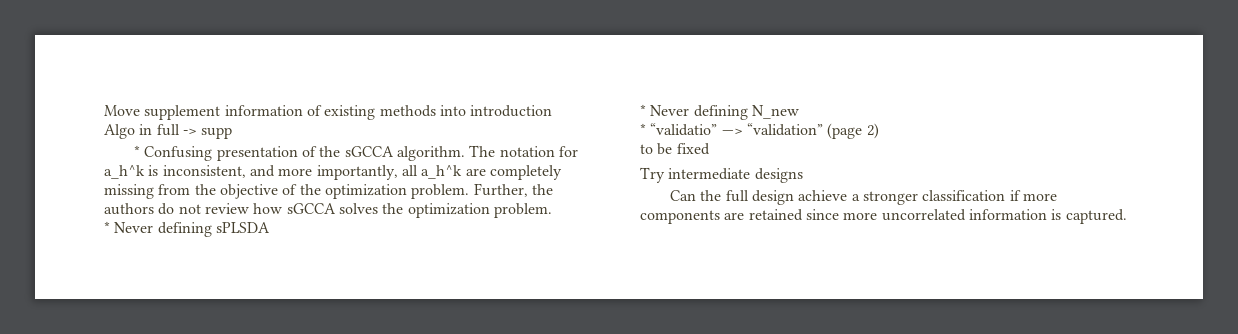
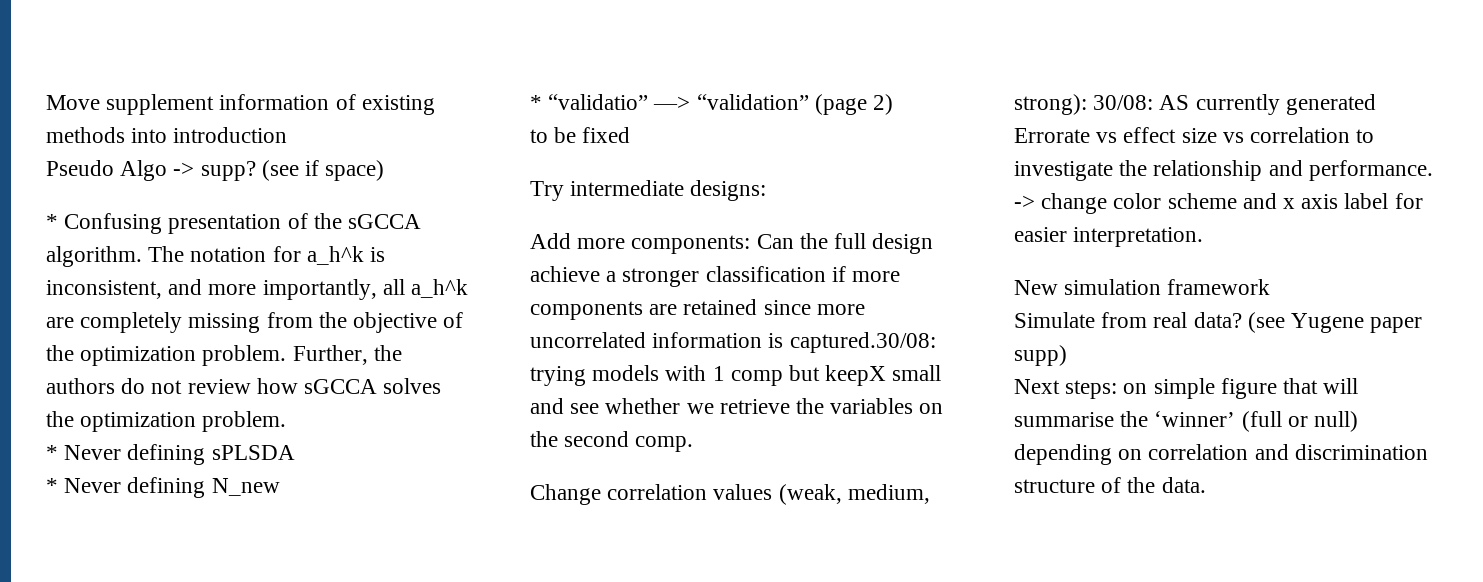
- Algo in full -> supp
+ Pseudo Algo -> supp? (see if space)
- Try intermediate designs
- Can the full design achieve a stronger classification if more components are retained since more uncorrelated information is captured.
+ Try intermediate designs:
+ Add more components: Can the full design achieve a stronger classification if more components are retained since more uncorrelated information is captured.30/08: trying models with 1 comp but keepX small and see whether we retrieve the variables on the second comp.
+ Change correlation values (weak, medium, strong): 30/08: AS currently generated Errorate vs effect size vs correlation to investigate the relationship and performance. -> change color scheme and x axis label for easier interpretation.
+ New simulation framework
+ Simulate from real data? (see Yugene paper supp)
+ Next steps: on simple figure that will summarise the ‘winner’ (full or null) depending on correlation and discrimination structure of the data.

